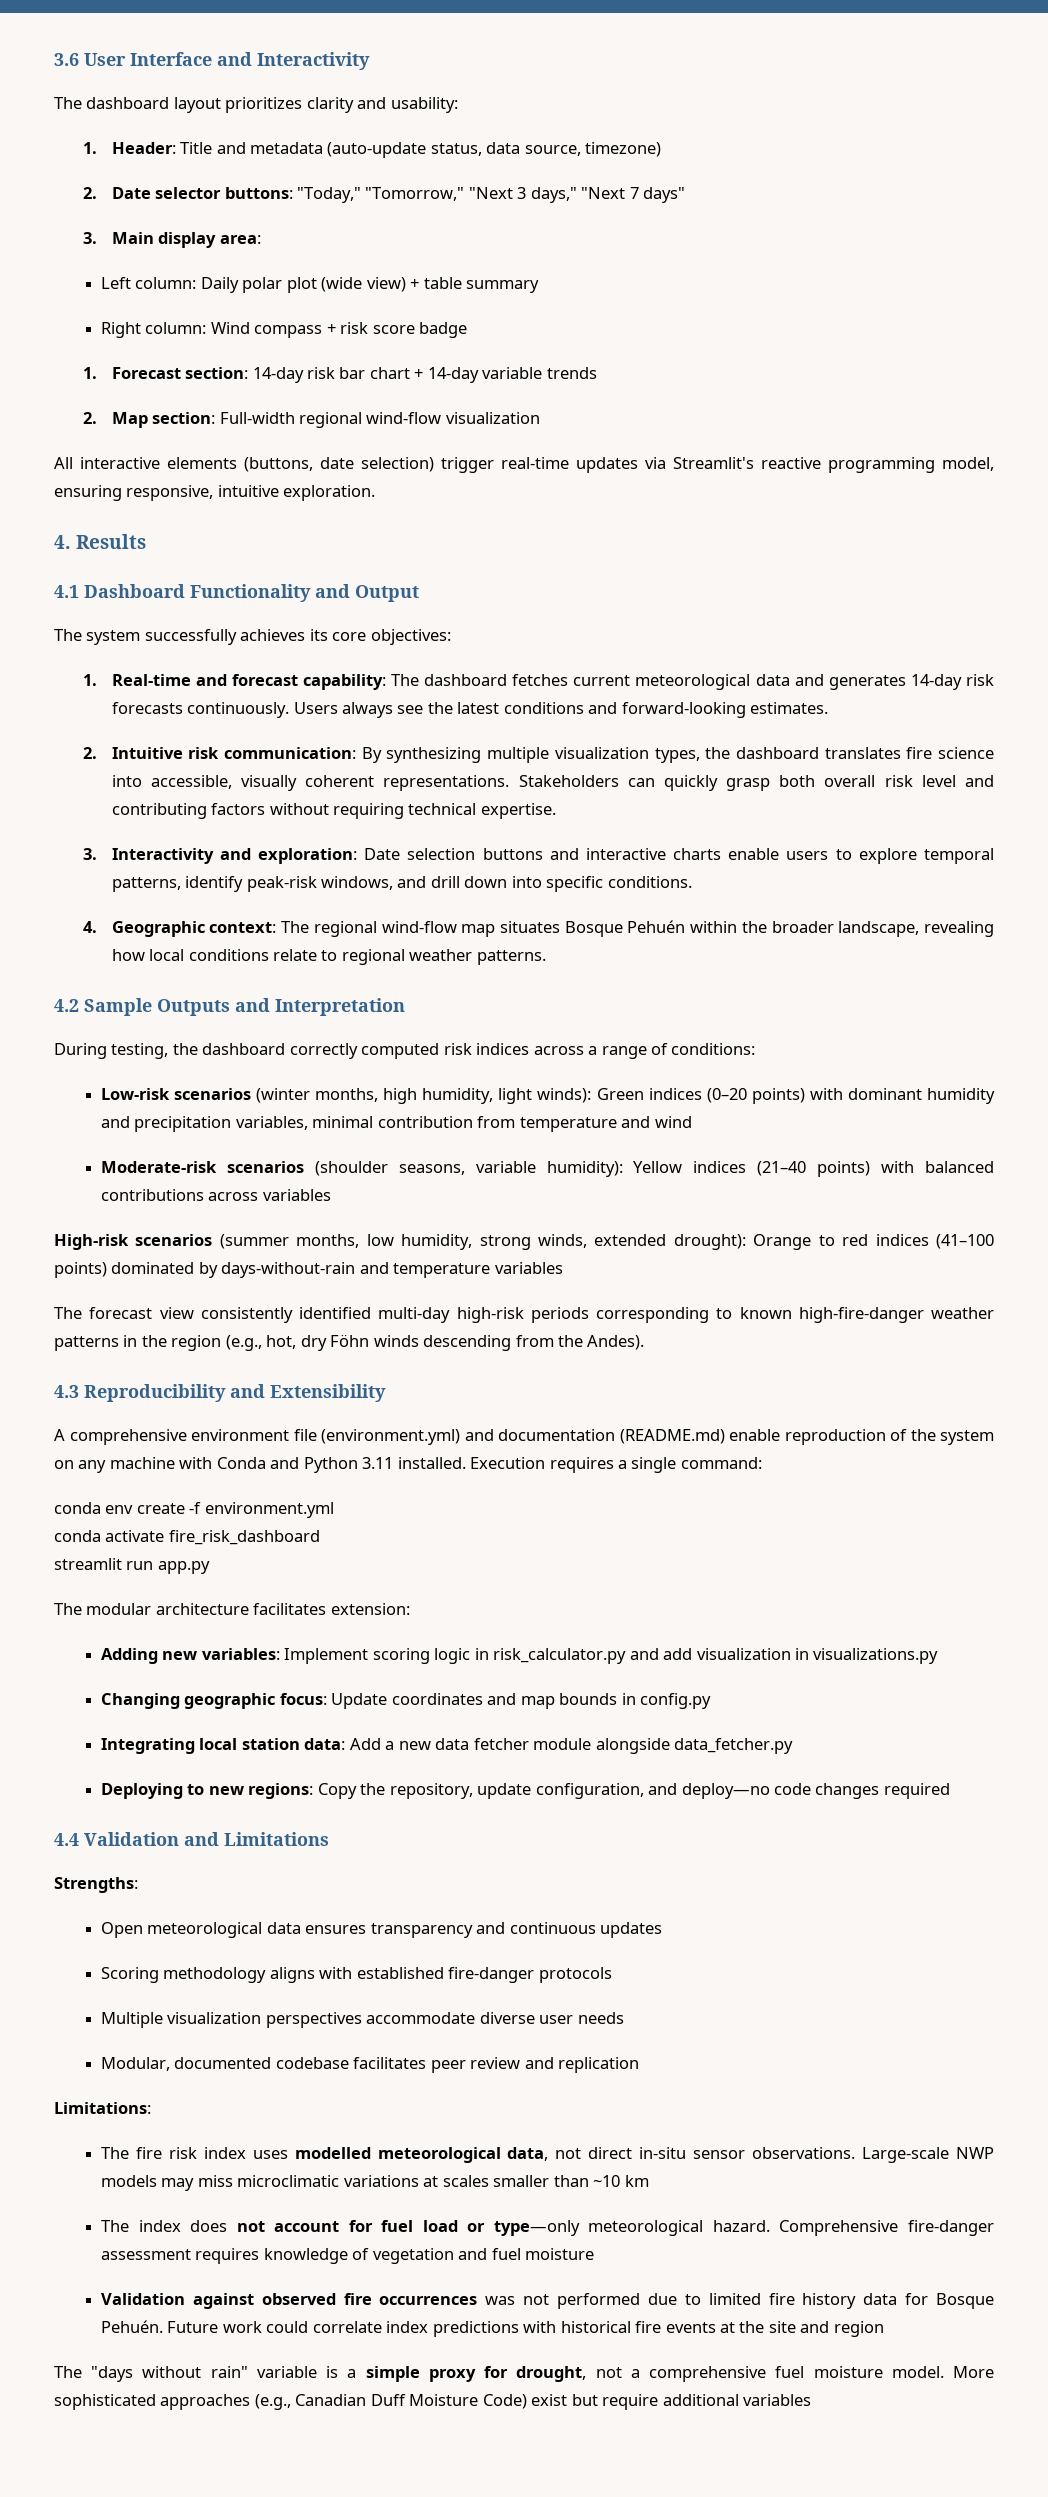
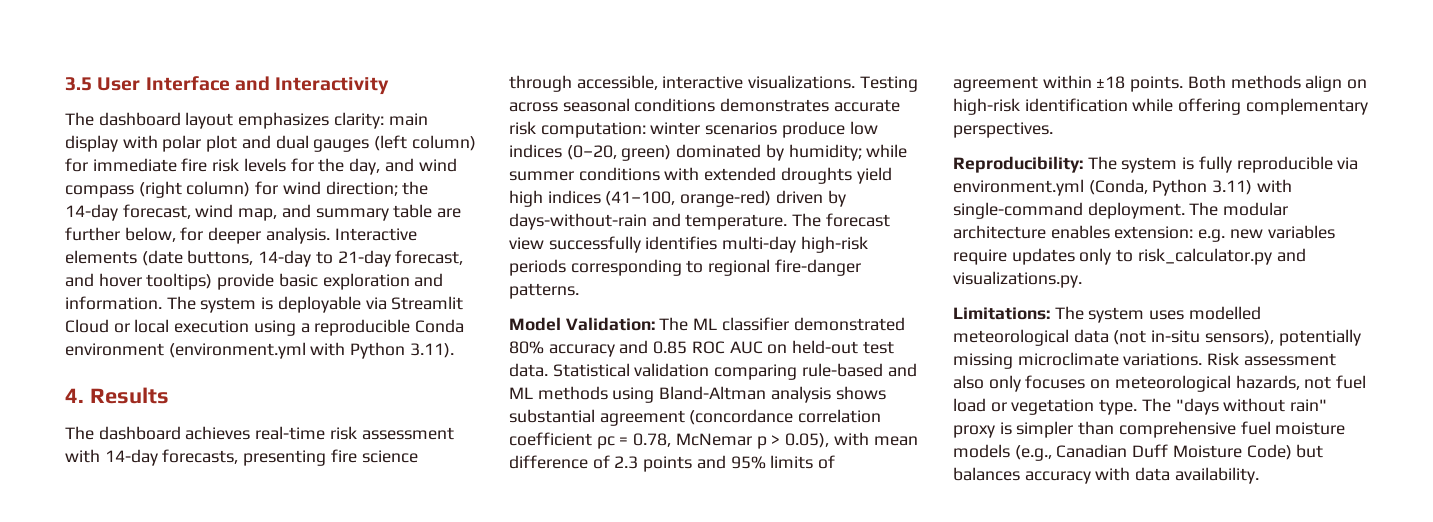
- 3.6 User Interface and Interactivity
+ 3.5 User Interface and Interactivity
- The dashboard layout prioritizes clarity and usability:
- 1. Header: Title and metadata (auto-update status, data source, timezone)
- 2. Date selector buttons: "Today," "Tomorrow," "Next 3 days," "Next 7 days"
- 3. Main display area:
- Left column: Daily polar plot (wide view) + table summary
- Right column: Wind compass + risk score badge
- 1. Forecast section: 14-day risk bar chart + 14-day variable trends
- 2. Map section: Full-width regional wind-flow visualization
- All interactive elements (buttons, date selection) trigger real-time updates via Streamlit's reactive programming model, ensuring responsive, intuitive exploration.
+ The dashboard layout emphasizes clarity: main display with polar plot and dual gauges (left column) for immediate fire risk levels for the day, and wind compass (right column) for wind direction; the 14-day forecast, wind map, and summary table are further below, for deeper analysis. Interactive elements (date buttons, 14-day to 21-day forecast, and hover tooltips) provide basic exploration and information. The system is deployable via Streamlit Cloud or local execution using a reproducible Conda environment (environment.yml with Python 3.11).
  4. Results
- 4.1 Dashboard Functionality and Output
- The system successfully achieves its core objectives:
- 1. Real-time and forecast capability: The dashboard fetches current meteorological data and generates 14-day risk forecasts continuously. Users always see the latest conditions and forward-looking estimates.
- 2. Intuitive risk communication: By synthesizing multiple visualization types, the dashboard translates fire science into accessible, visually coherent representations. Stakeholders can quickly grasp both overall risk level and contributing factors without requiring technical expertise.
- 3. Interactivity and exploration: Date selection buttons and interactive charts enable users to explore temporal patterns, identify peak-risk windows, and drill down into specific conditions.
- 4. Geographic context: The regional wind-flow map situates Bosque Pehuén within the broader landscape, revealing how local conditions relate to regional weather patterns.
- 4.2 Sample Outputs and Interpretation
- During testing, the dashboard correctly computed risk indices across a range of conditions:
- Low-risk scenarios (winter months, high humidity, light winds): Green indices (0–20 points) with dominant humidity and precipitation variables, minimal contribution from temperature and wind
- Moderate-risk scenarios (shoulder seasons, variable humidity): Yellow indices (21–40 points) with balanced contributions across variables
- High-risk scenarios (summer months, low humidity, strong winds, extended drought): Orange to red indices (41–100 points) dominated by days-without-rain and temperature variables
- The forecast view consistently identified multi-day high-risk periods corresponding to known high-fire-danger weather patterns in the region (e.g., hot, dry Föhn winds descending from the Andes).
- 4.3 Reproducibility and Extensibility
- A comprehensive environment file (environment.yml) and documentation (README.md) enable reproduction of the system on any machine with Conda and Python 3.11 installed. Execution requires a single command:
- conda env create -f environment.yml
- conda activate fire_risk_dashboard
- streamlit run app.py
- The modular architecture facilitates extension:
- Adding new variables: Implement scoring logic in risk_calculator.py and add visualization in visualizations.py
- Changing geographic focus: Update coordinates and map bounds in config.py
- Integrating local station data: Add a new data fetcher module alongside data_fetcher.py
- Deploying to new regions: Copy the repository, update configuration, and deploy—no code changes required
- 4.4 Validation and Limitations
- Strengths:
- Open meteorological data ensures transparency and continuous updates
- Scoring methodology aligns with established fire-danger protocols
- Multiple visualization perspectives accommodate diverse user needs
- Modular, documented codebase facilitates peer review and replication
- Limitations:
- The fire risk index uses modelled meteorological data, not direct in-situ sensor observations. Large-scale NWP models may miss microclimatic variations at scales smaller than ~10 km
- The index does not account for fuel load or type—only meteorological hazard. Comprehensive fire-danger assessment requires knowledge of vegetation and fuel moisture
- Validation against observed fire occurrences was not performed due to limited fire history data for Bosque Pehuén. Future work could correlate index predictions with historical fire events at the site and region
- The "days without rain" variable is a simple proxy for drought, not a comprehensive fuel moisture model. More sophisticated approaches (e.g., Canadian Duff Moisture Code) exist but require additional variables
+ The dashboard achieves real-time risk assessment with 14-day forecasts, presenting fire science through accessible, interactive visualizations. Testing across seasonal conditions demonstrates accurate risk computation: winter scenarios produce low indices (0–20, green) dominated by humidity; while summer conditions with extended droughts yield high indices (41–100, orange-red) driven by days-without-rain and temperature. The forecast view successfully identifies multi-day high-risk periods corresponding to regional fire-danger patterns.
+ Model Validation: The ML classifier demonstrated 80% accuracy and 0.85 ROC AUC on held-out test data. Statistical validation comparing rule-based and ML methods using Bland-Altman analysis shows substantial agreement (concordance correlation coefficient ρc = 0.78, McNemar p > 0.05), with mean difference of 2.3 points and 95% limits of agreement within ±18 points. Both methods align on high-risk identification while offering complementary perspectives.
+ Reproducibility: The system is fully reproducible via environment.yml (Conda, Python 3.11) with single-command deployment. The modular architecture enables extension: e.g. new variables require updates only to risk_calculator.py and visualizations.py.
+ Limitations: The system uses modelled meteorological data (not in-situ sensors), potentially missing microclimate variations. Risk assessment also only focuses on meteorological hazards, not fuel load or vegetation type. The "days without rain" proxy is simpler than comprehensive fuel moisture models (e.g., Canadian Duff Moisture Code) but balances accuracy with data availability.

